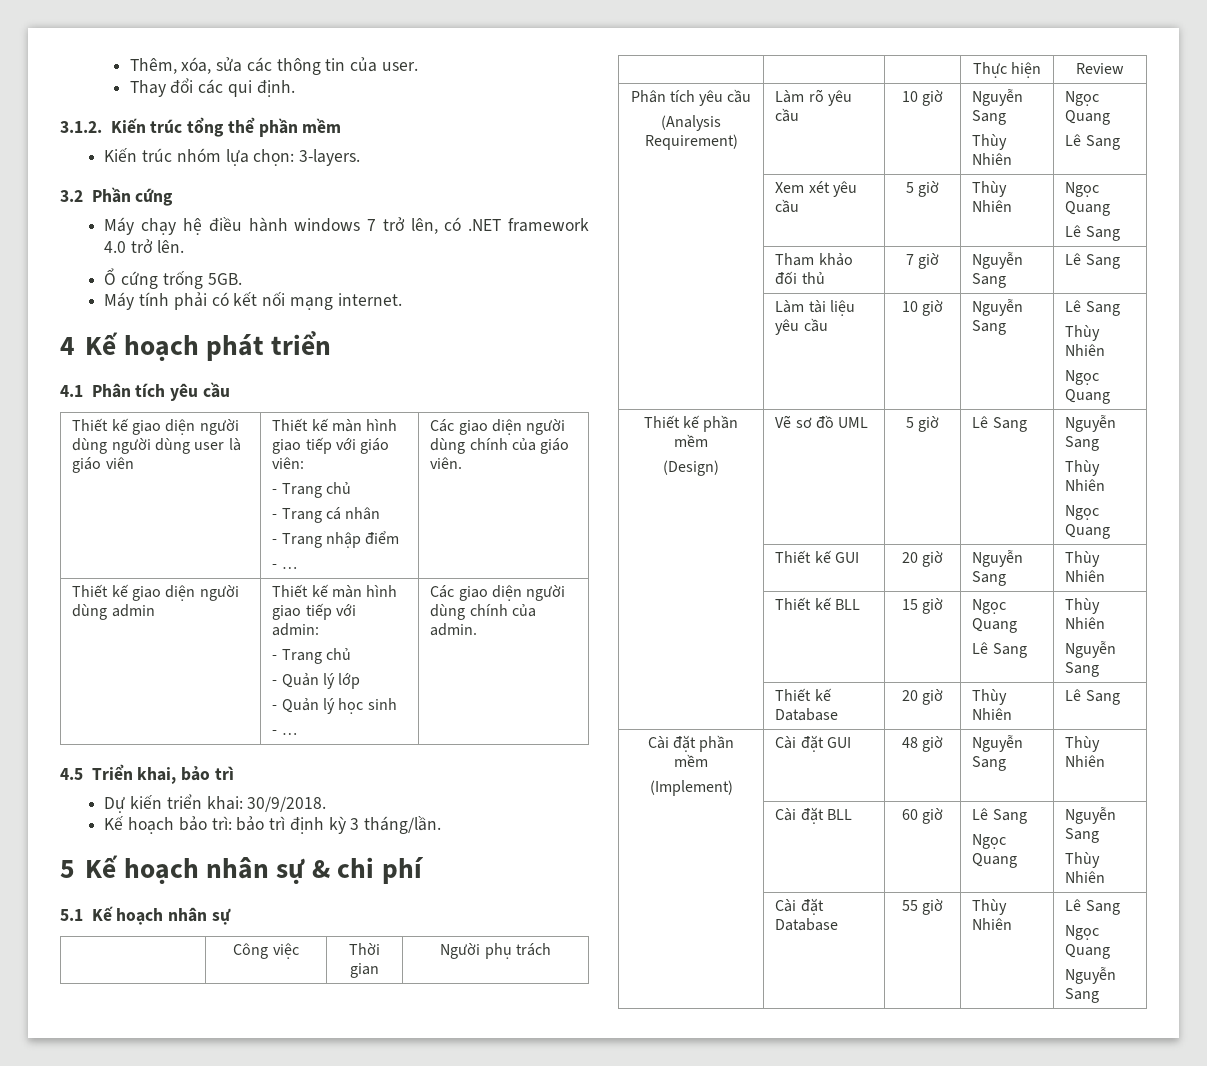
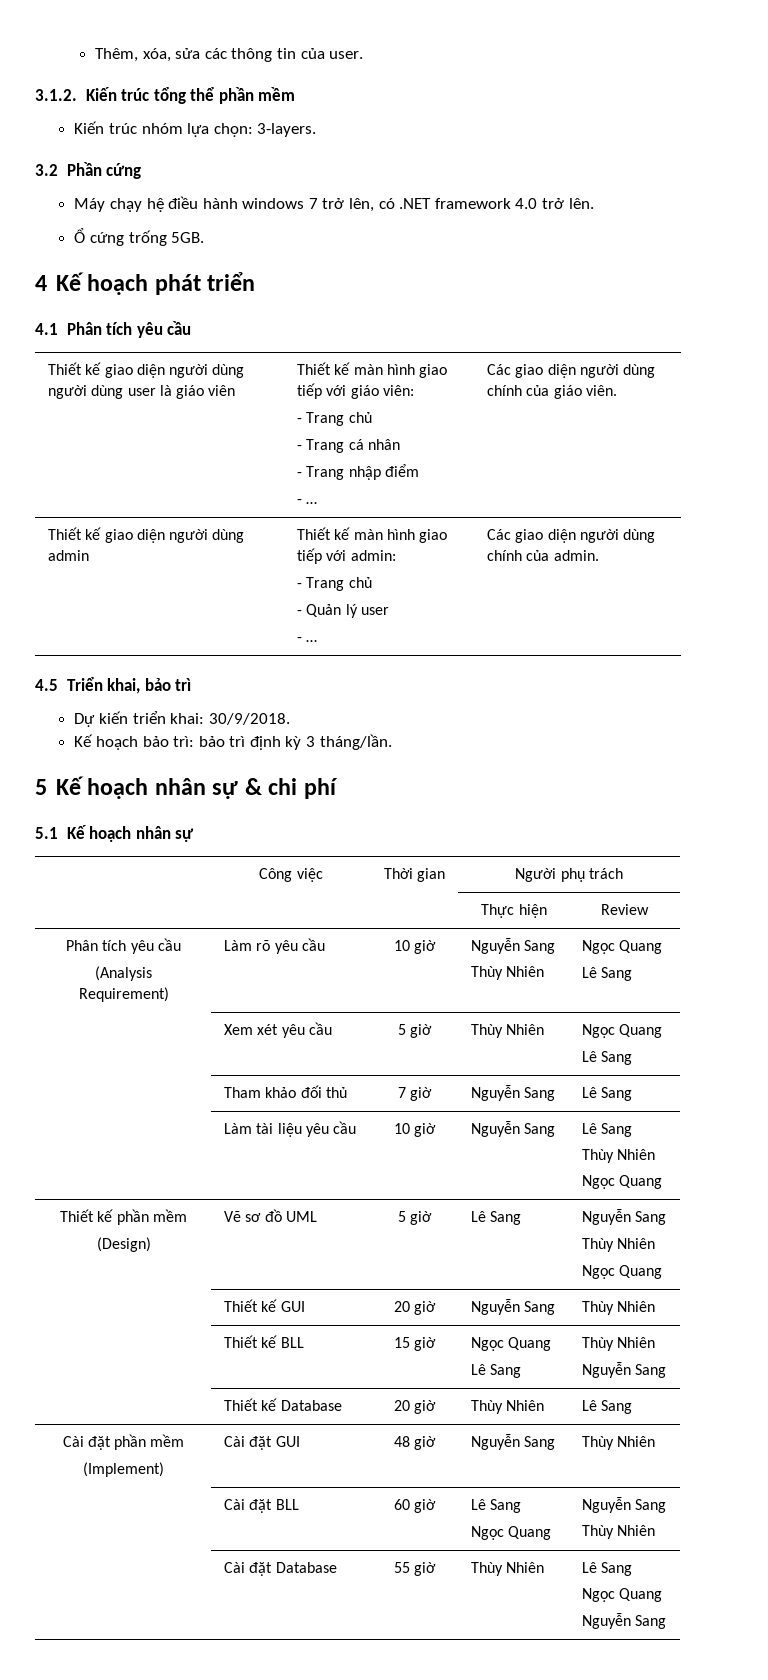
- Thay đổi các qui định.
- Máy tính phải có kết nối mạng internet.
  Thiết kế giao diện người dùng admin | Thiết kế màn hình giao tiếp với admin:
  - Trang chủ
- - Quản lý lớp
- - Quản lý học sinh
+ - Quản lý user

